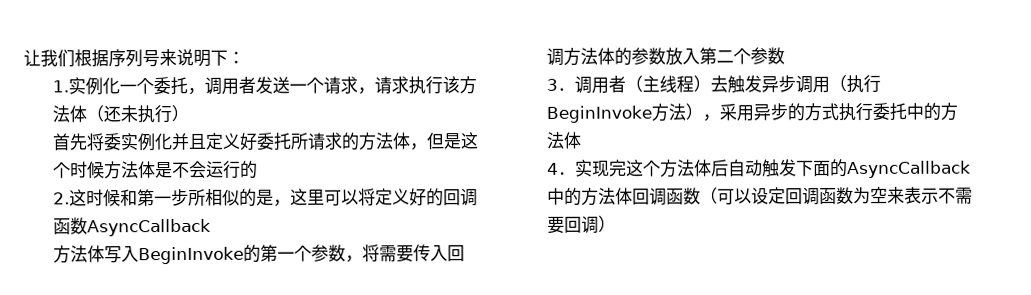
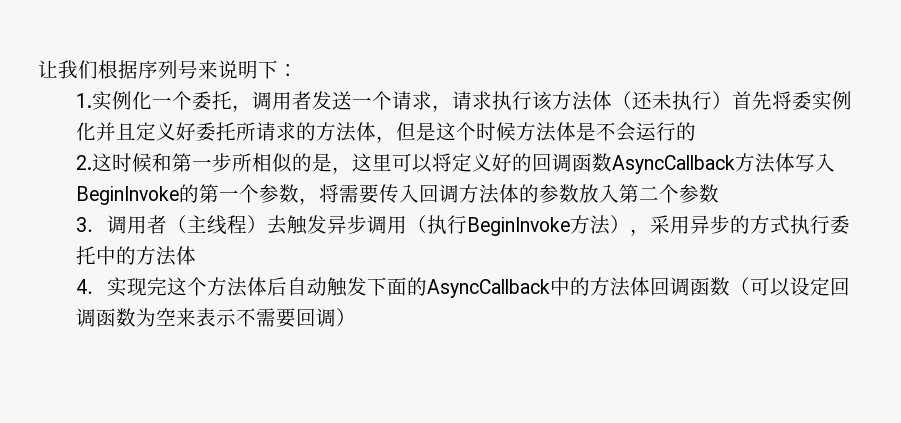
- 1.实例化一个委托，调用者发送一个请求，请求执行该方法体（还未执行）
- 首先将委实例化并且定义好委托所请求的方法体，但是这个时候方法体是不会运行的
+ 1.实例化一个委托，调用者发送一个请求，请求执行该方法体（还未执行）首先将委实例化并且定义好委托所请求的方法体，但是这个时候方法体是不会运行的
- 2.这时候和第一步所相似的是，这里可以将定义好的回调函数AsyncCallback
- 方法体写入BeginInvoke的第一个参数，将需要传入回调方法体的参数放入第二个参数
+ 2.这时候和第一步所相似的是，这里可以将定义好的回调函数AsyncCallback方法体写入BeginInvoke的第一个参数，将需要传入回调方法体的参数放入第二个参数

